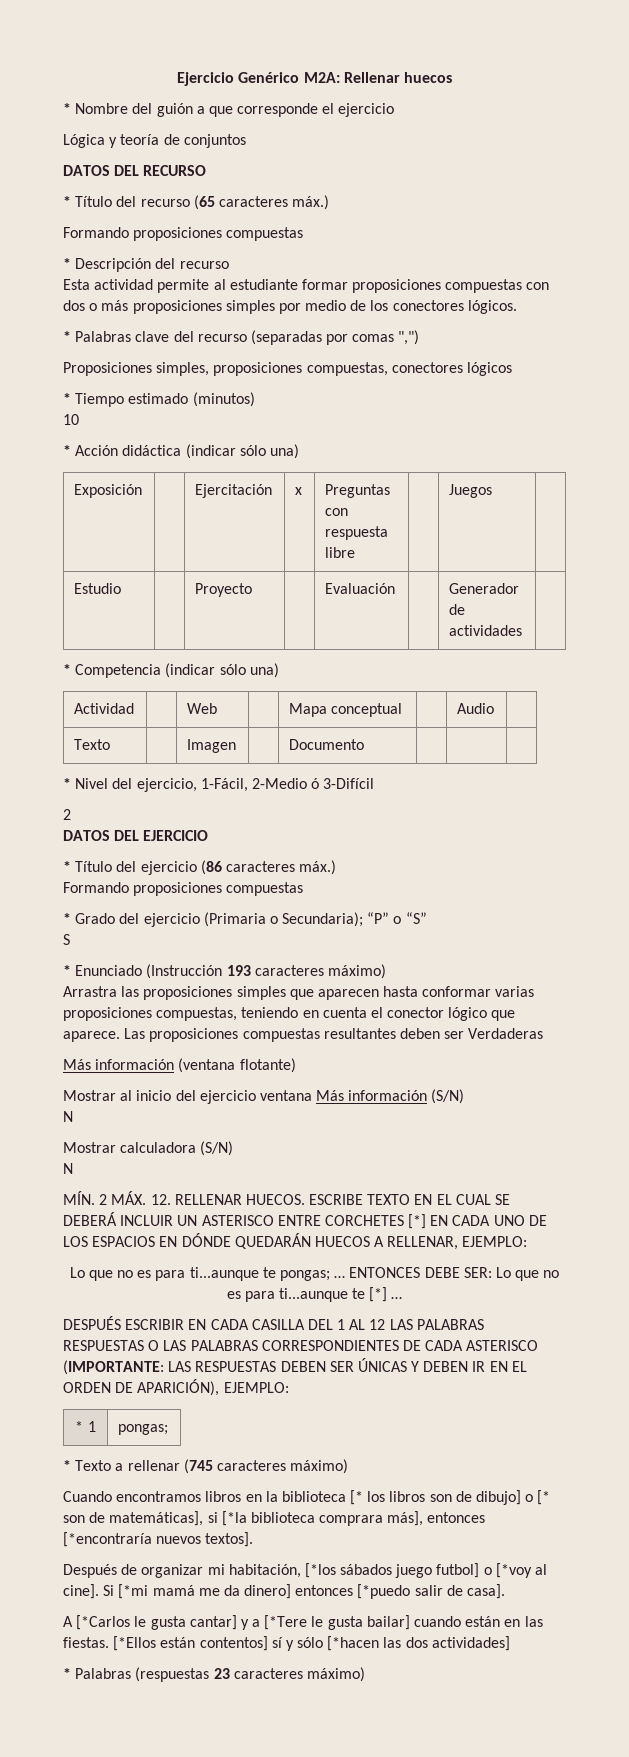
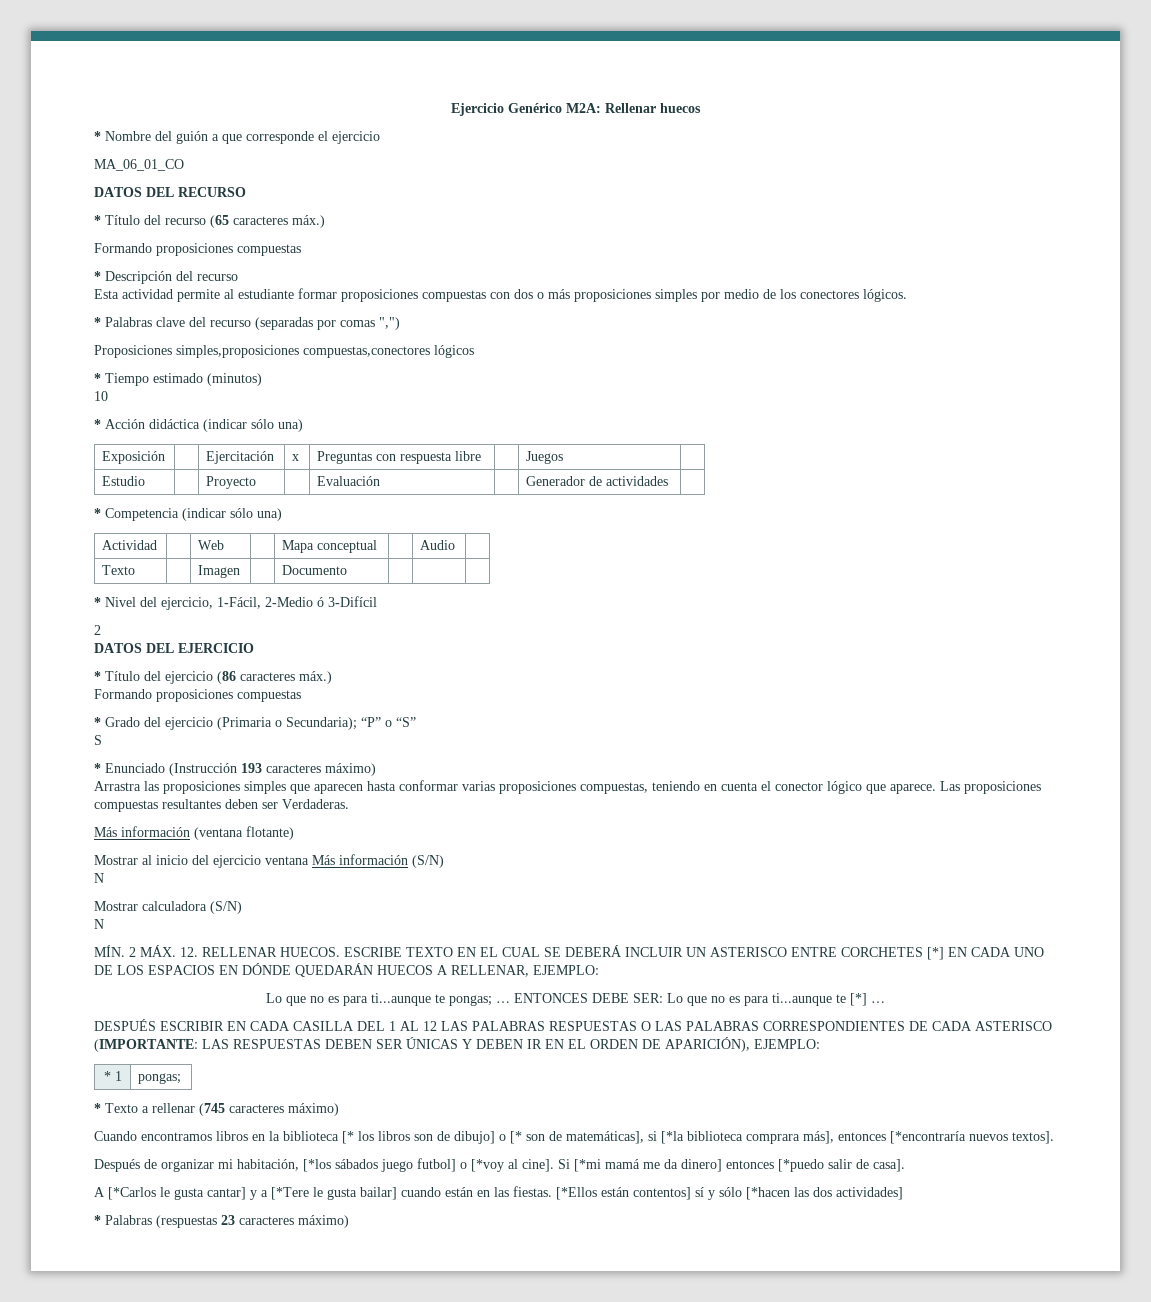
- Lógica y teoría de conjuntos
+ MA_06_01_CO
- Proposiciones simples, proposiciones compuestas, conectores lógicos
+ Proposiciones simples,proposiciones compuestas,conectores lógicos
- Las proposiciones compuestas resultantes deben ser Verdaderas
+ Las proposiciones compuestas resultantes deben ser Verdaderas.

